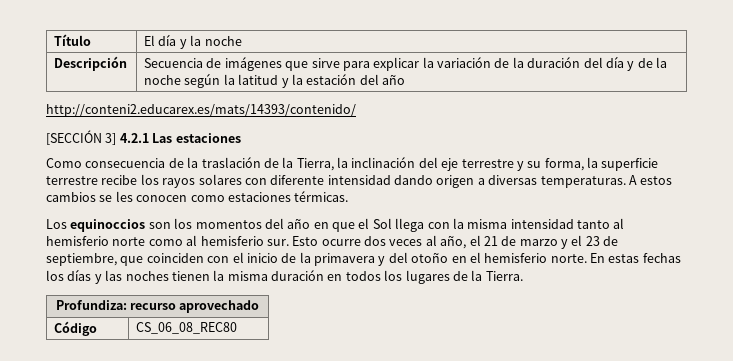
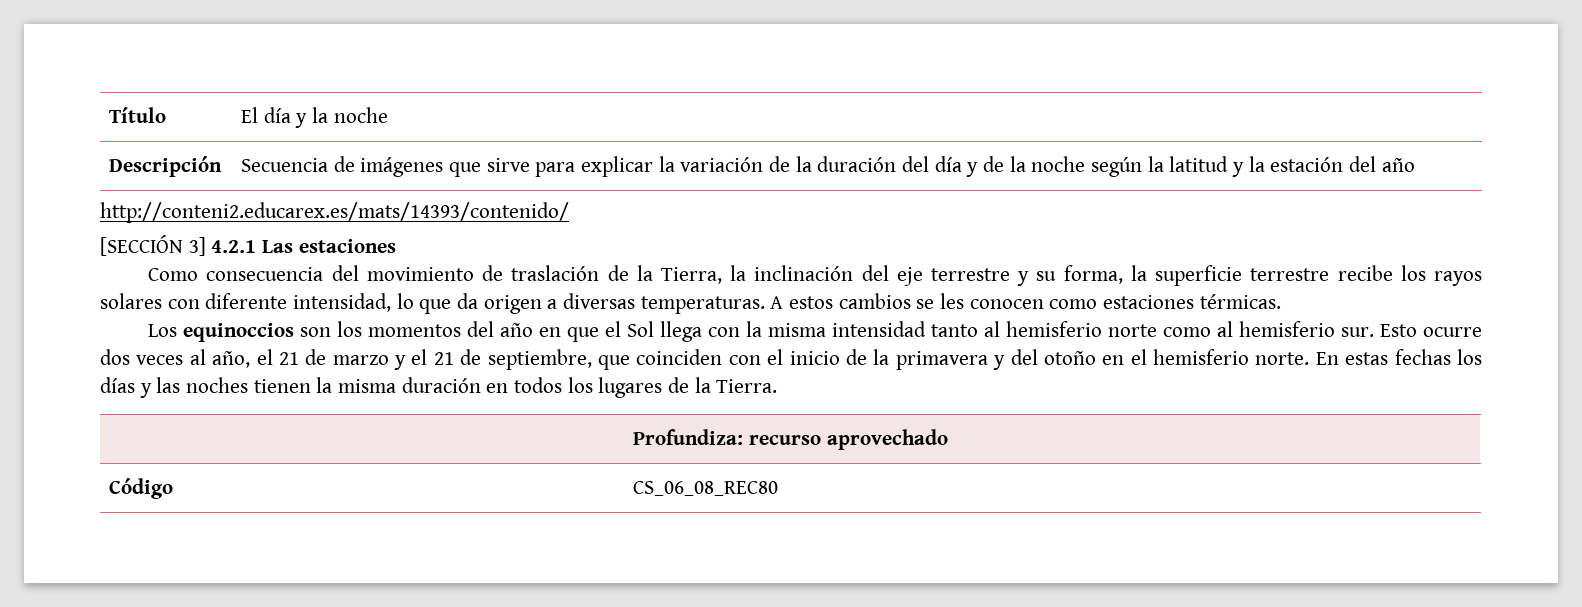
- Como consecuencia de la traslación de la Tierra, la inclinación del eje terrestre y su forma, la superficie terrestre recibe los rayos solares con diferente intensidad dando origen a diversas temperaturas.
+ Como consecuencia del movimiento de traslación de la Tierra, la inclinación del eje terrestre y su forma, la superficie terrestre recibe los rayos solares con diferente intensidad, lo que da origen a diversas temperaturas.
- Esto ocurre dos veces al año, el 21 de marzo y el 23 de septiembre, que coinciden con el inicio de la primavera y del otoño en el hemisferio norte.
+ Esto ocurre dos veces al año, el 21 de marzo y el 21 de septiembre, que coinciden con el inicio de la primavera y del otoño en el hemisferio norte.

